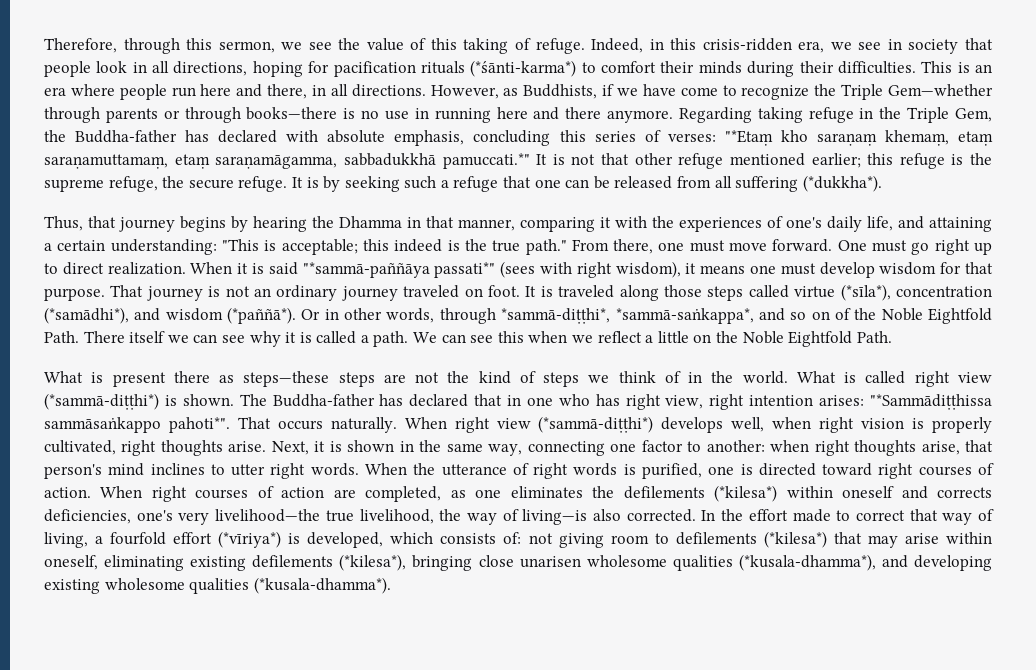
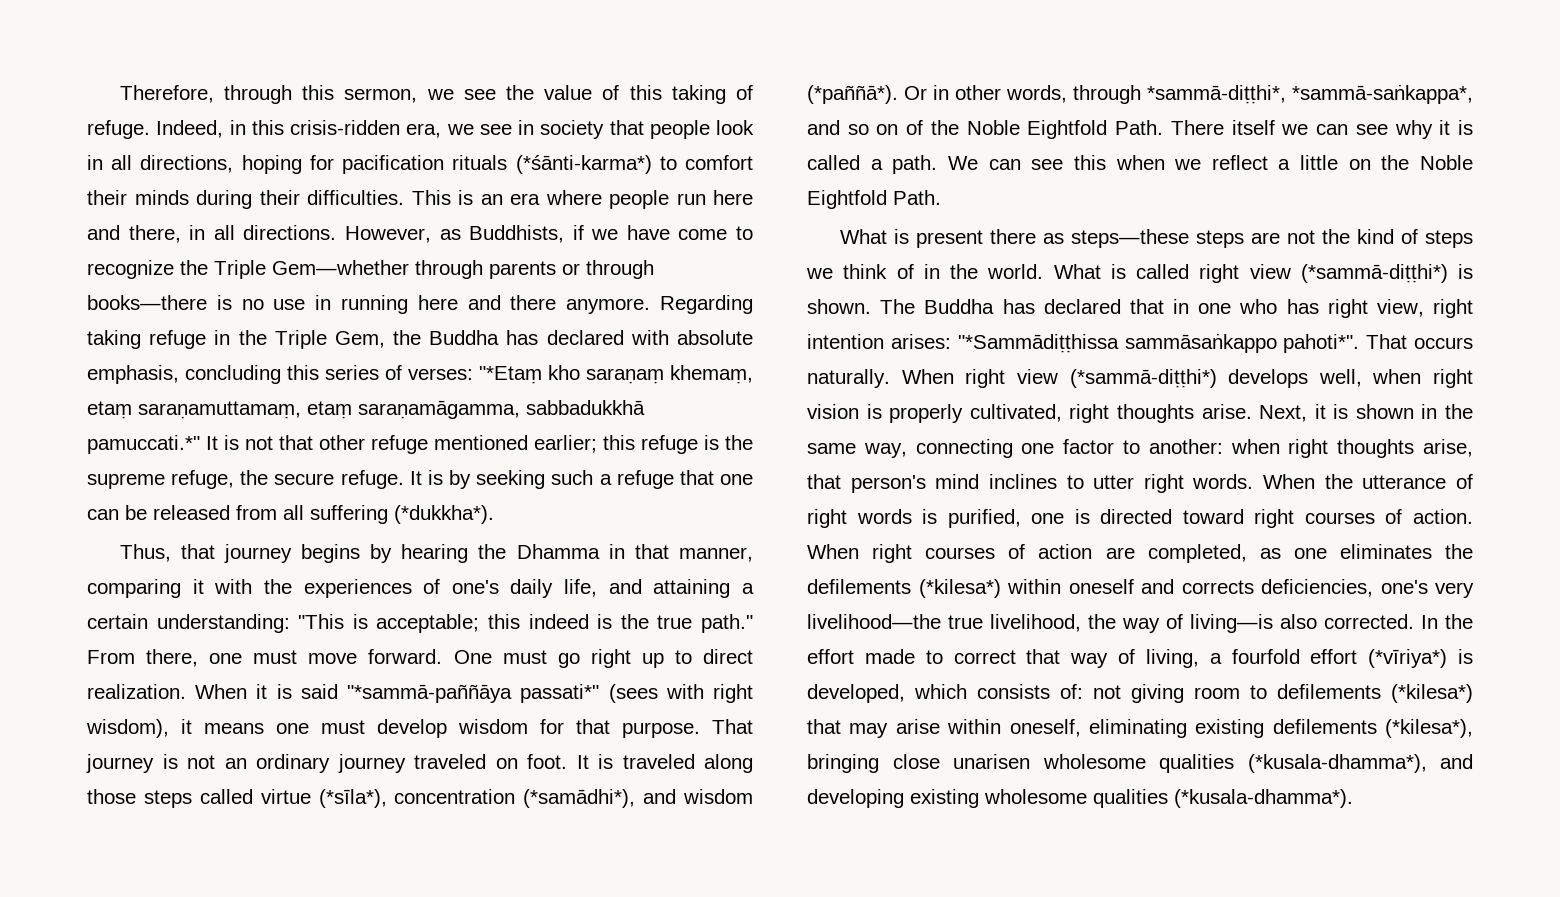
- Regarding taking refuge in the Triple Gem, the Buddha-father has declared with absolute emphasis, concluding this series of verses: "*Etaṃ kho saraṇaṃ khemaṃ, etaṃ saraṇamuttamaṃ, etaṃ saraṇamāgamma, sabbadukkhā pamuccati.*" It is not that other refuge mentioned earlier; this refuge is the supreme refuge, the secure refuge.
+ Regarding taking refuge in the Triple Gem, the Buddha has declared with absolute emphasis, concluding this series of verses: "*Etaṃ kho saraṇaṃ khemaṃ, etaṃ saraṇamuttamaṃ, etaṃ saraṇamāgamma, sabbadukkhā pamuccati.*" It is not that other refuge mentioned earlier; this refuge is the supreme refuge, the secure refuge.
- The Buddha-father has declared that in one who has right view, right intention arises: "*Sammādiṭṭhissa sammāsaṅkappo pahoti*".
+ The Buddha has declared that in one who has right view, right intention arises: "*Sammādiṭṭhissa sammāsaṅkappo pahoti*".

